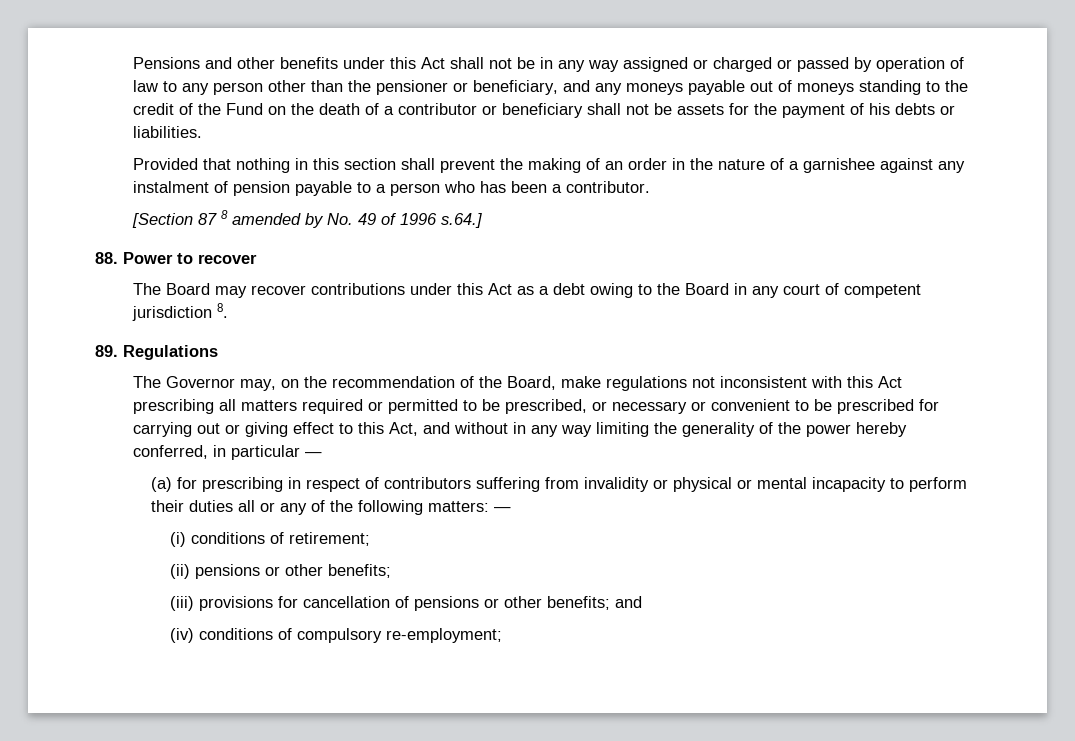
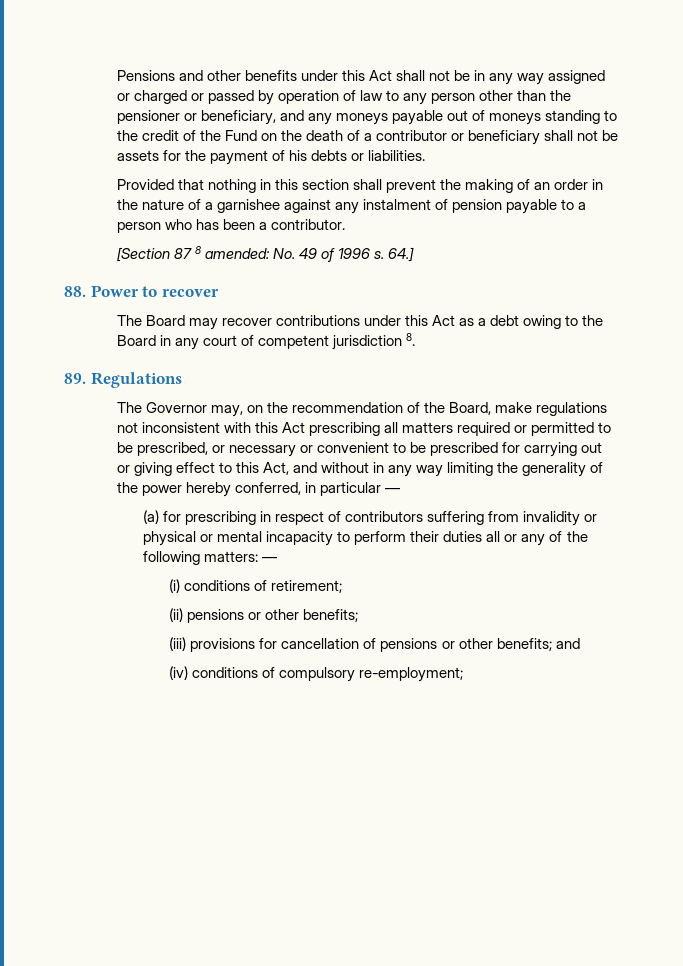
- [Section 87 8 amended by No. 49 of 1996 s.64.]
+ [Section 87 8 amended: No. 49 of 1996 s. 64.]

